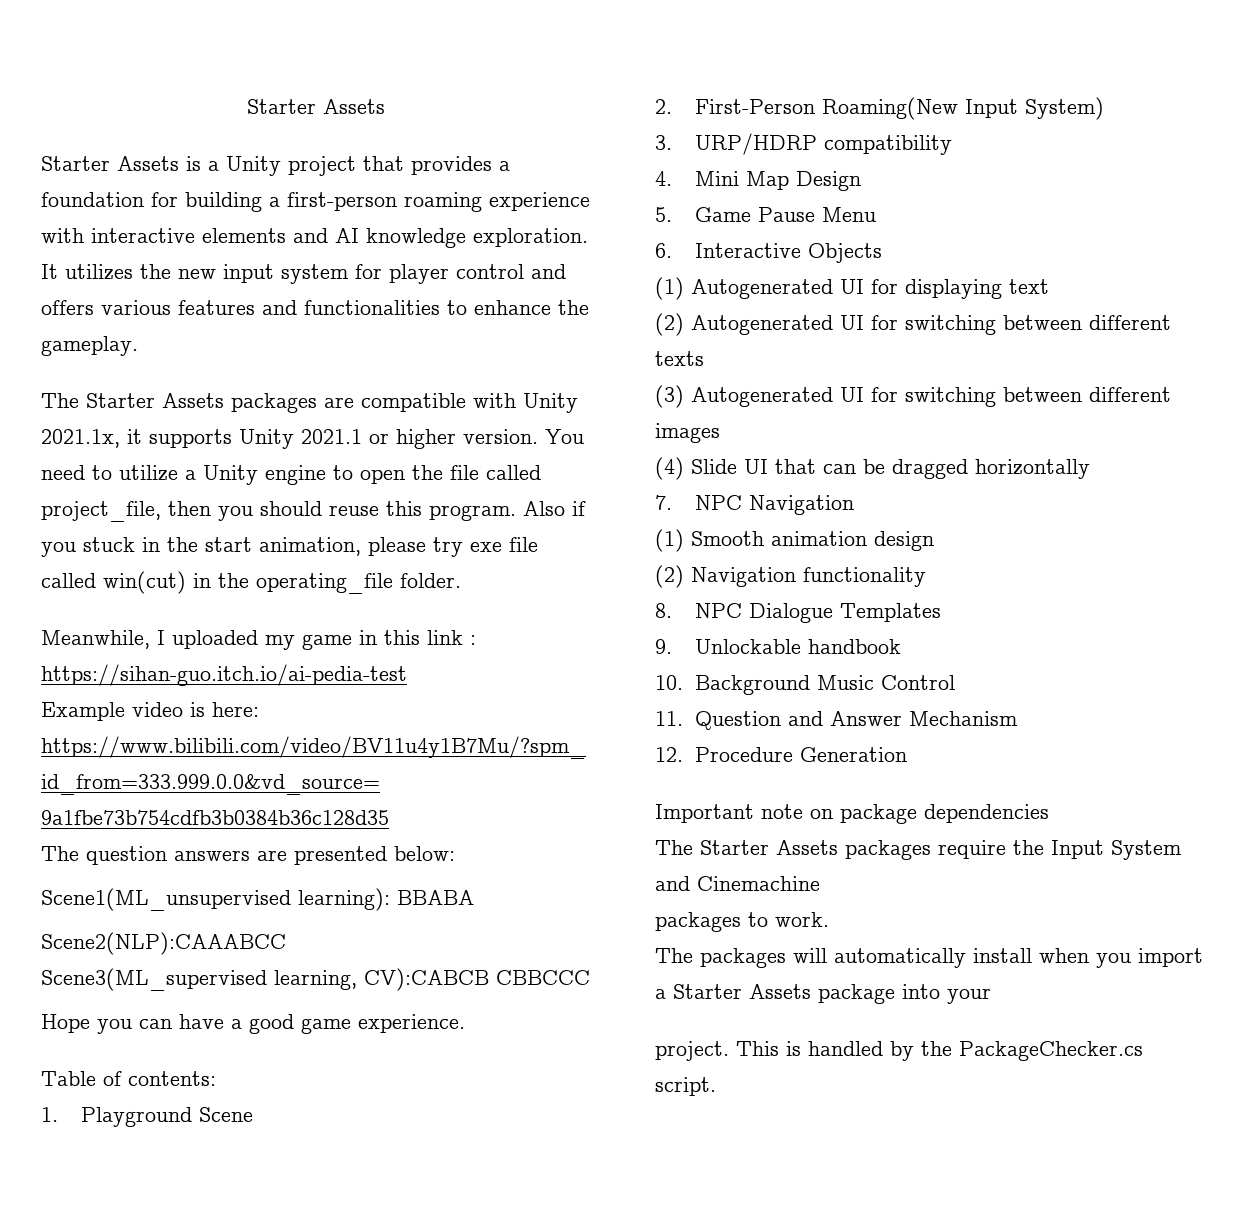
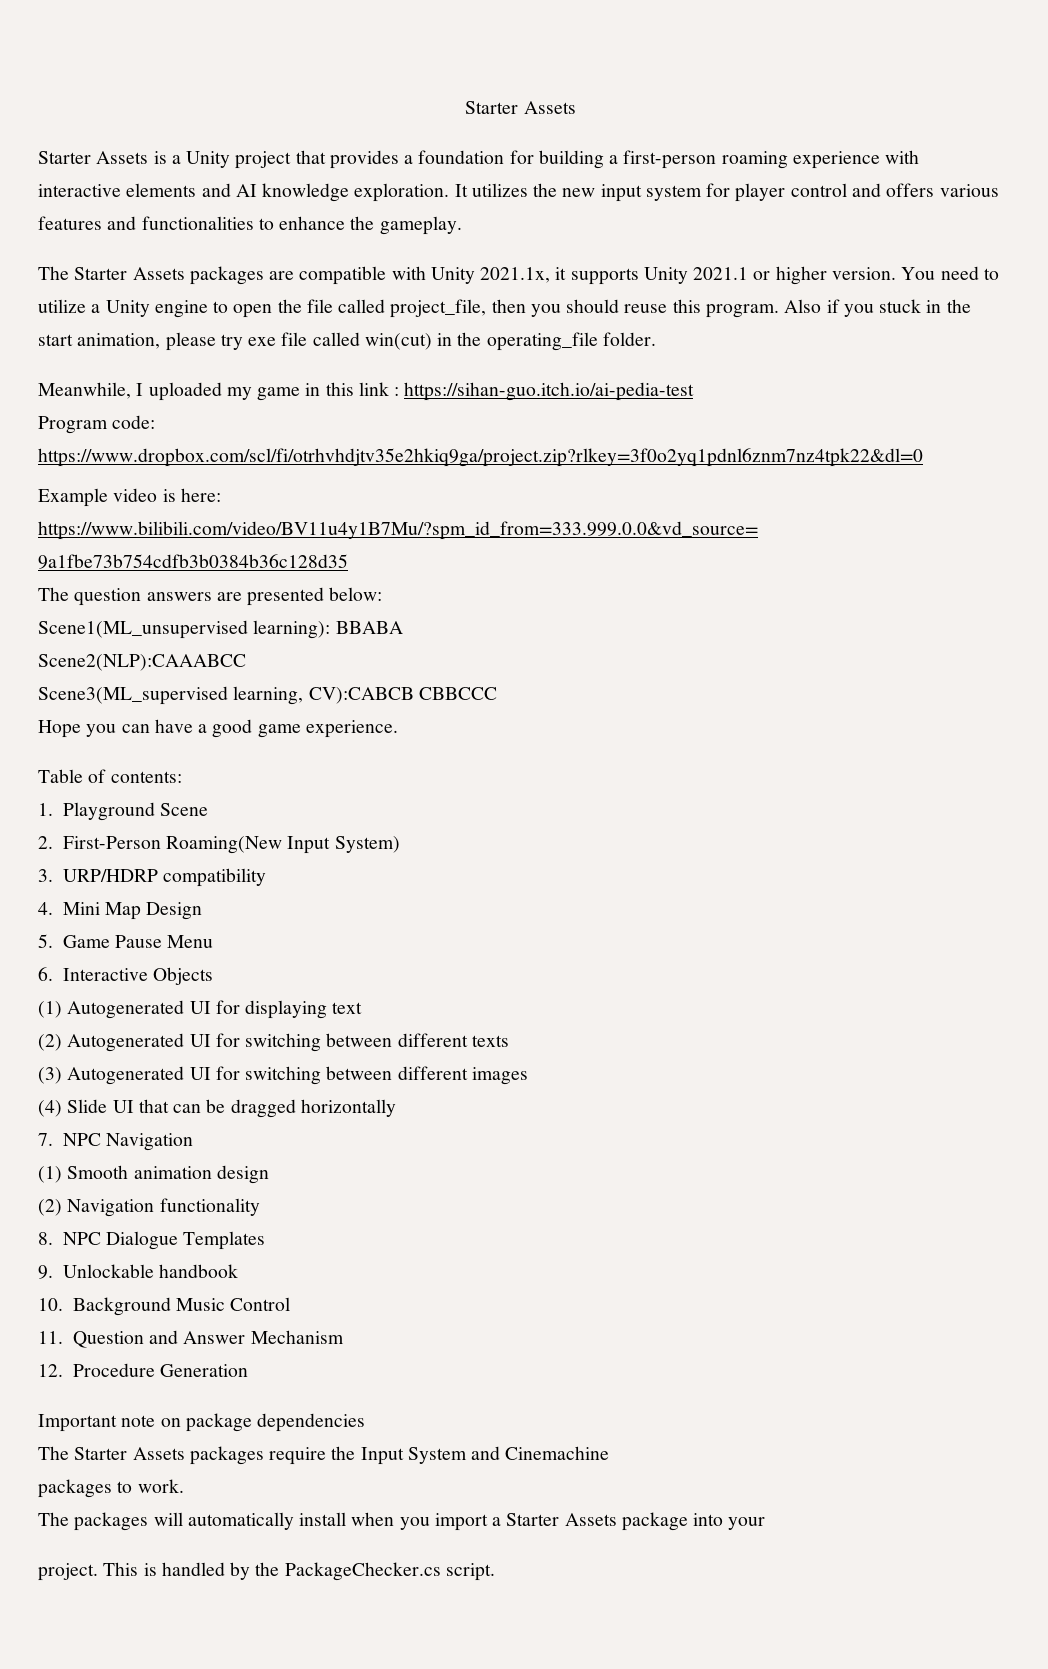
+ Program code: https://www.dropbox.com/scl/fi/otrhvhdjtv35e2hkiq9ga/project.zip?rlkey=3f0o2yq1pdnl6znm7nz4tpk22&dl=0

